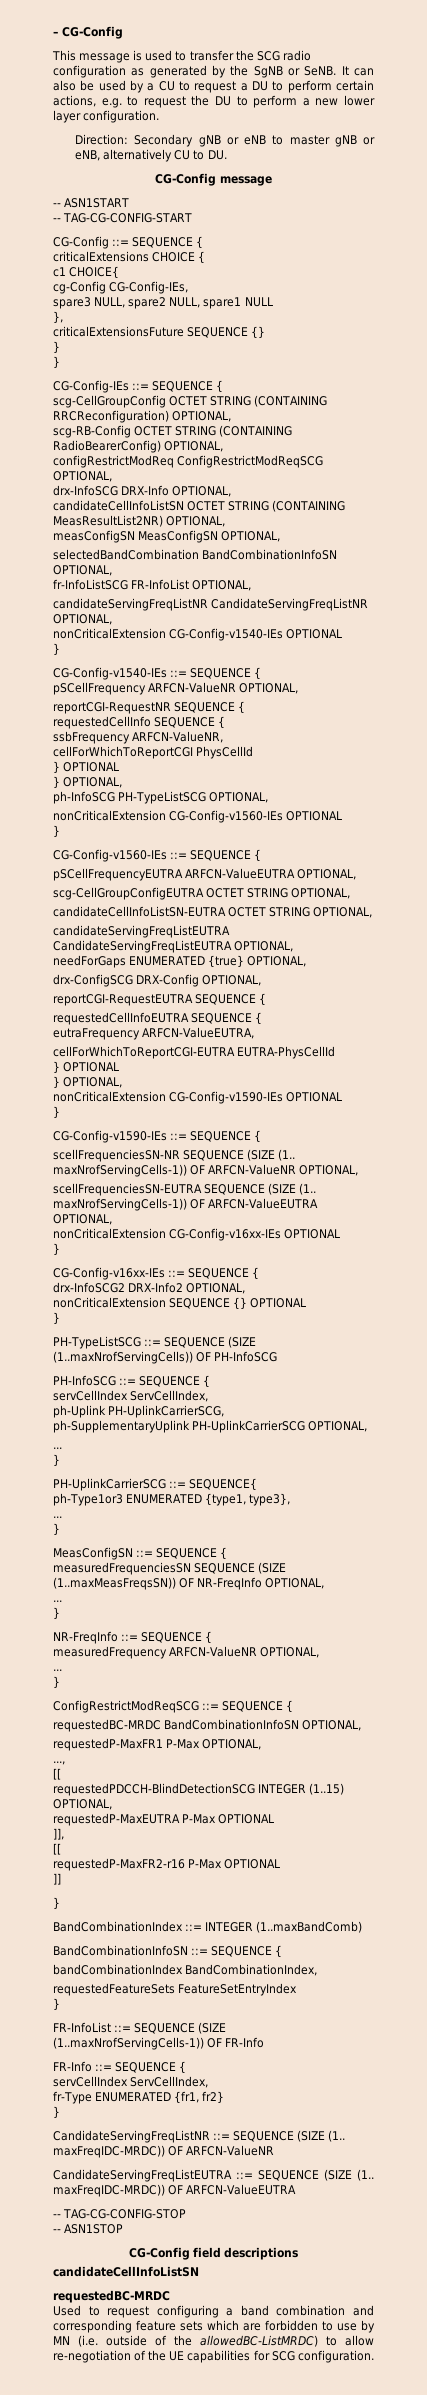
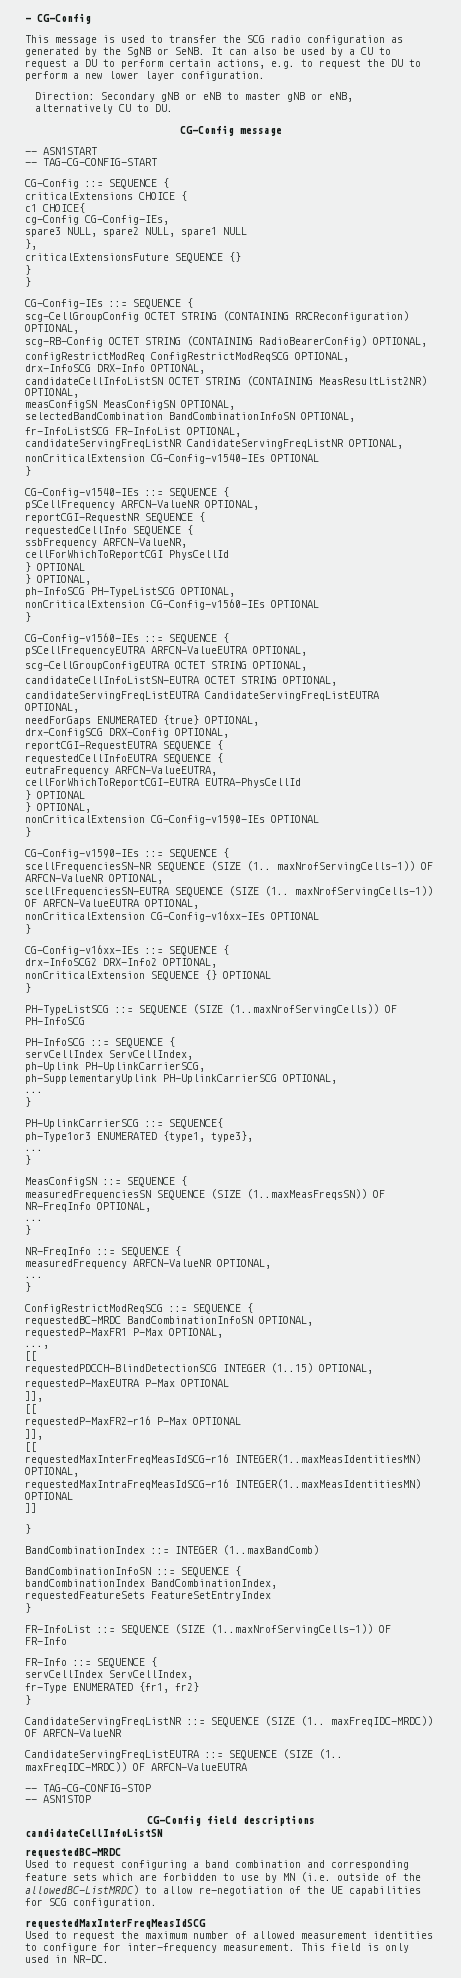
  requestedP-MaxFR2-r16 P-Max OPTIONAL
+ ]],
+ [[
+ requestedMaxInterFreqMeasIdSCG-r16 INTEGER(1..maxMeasIdentitiesMN) OPTIONAL,
+ requestedMaxIntraFreqMeasIdSCG-r16 INTEGER(1..maxMeasIdentitiesMN) OPTIONAL
+ requestedMaxInterFreqMeasIdSCG
+ Used to request the maximum number of allowed measurement identities to configure for inter-frequency measurement. This field is only used in NR-DC.

